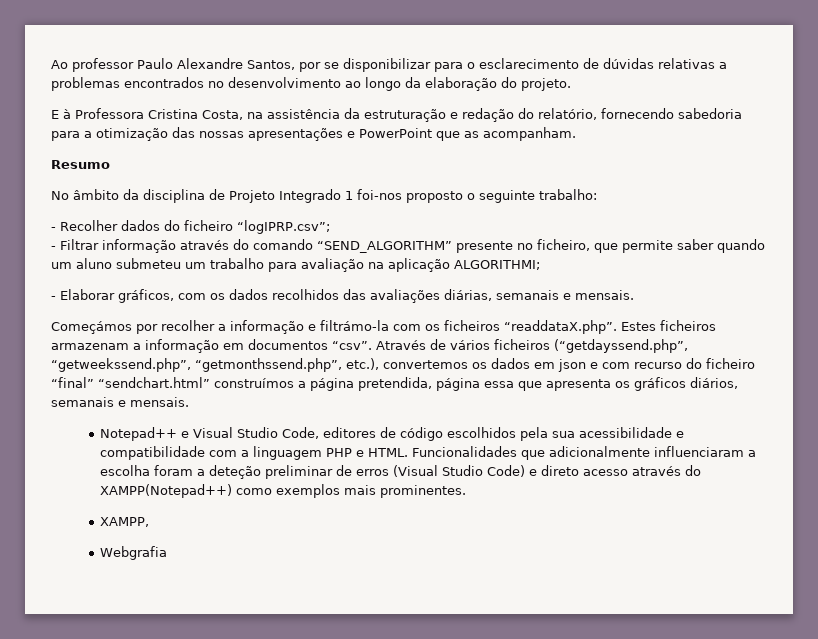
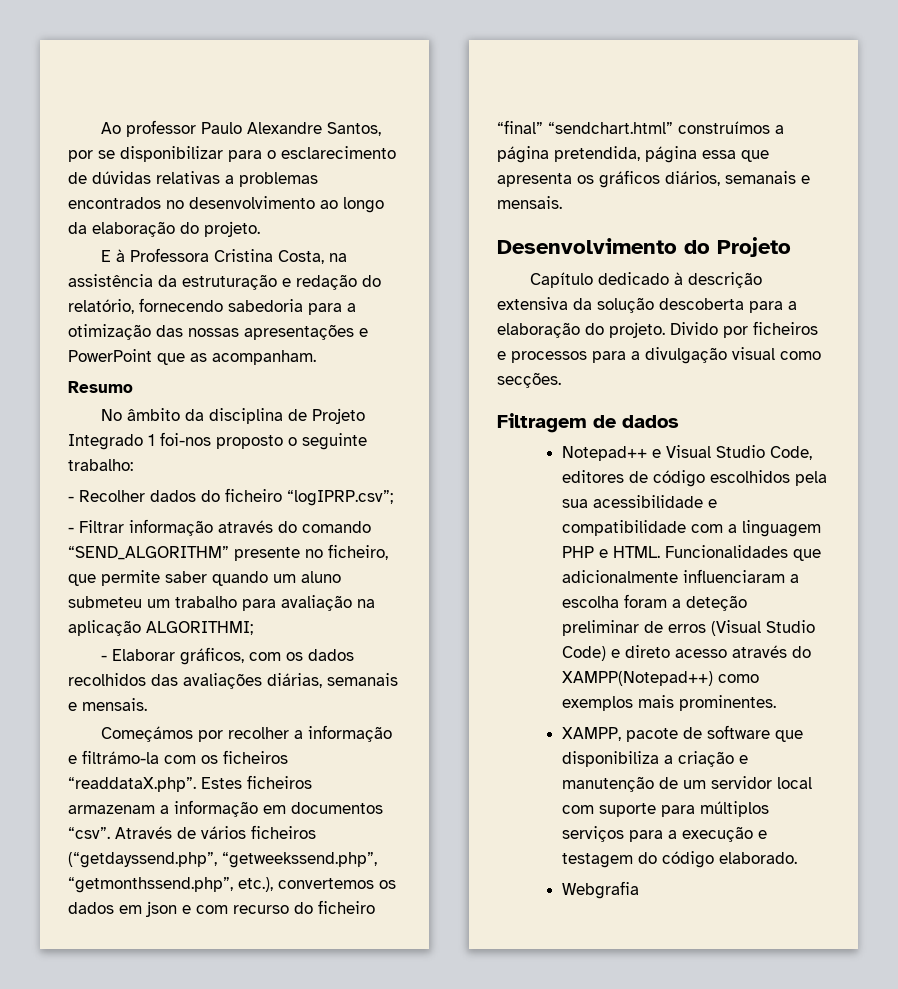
+ Desenvolvimento do Projeto
+ Capítulo dedicado à descrição extensiva da solução descoberta para a elaboração do projeto. Divido por ficheiros e processos para a divulgação visual como secções.
+ Filtragem de dados
- XAMPP,
+ XAMPP, pacote de software que disponibiliza a criação e manutenção de um servidor local com suporte para múltiplos serviços para a execução e testagem do código elaborado.

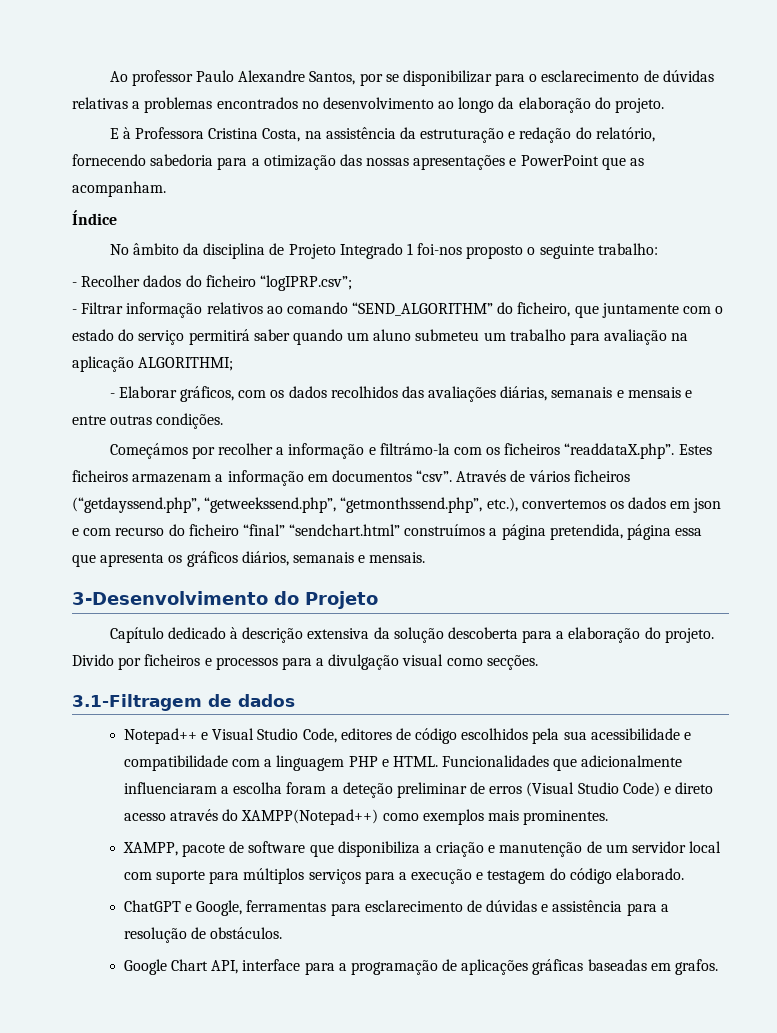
- Resumo
+ Índice
- - Filtrar informação através do comando “SEND_ALGORITHM” presente no ficheiro, que permite saber quando um aluno submeteu um trabalho para avaliação na aplicação ALGORITHMI;
+ - Filtrar informação relativos ao comando “SEND_ALGORITHM” do ficheiro, que juntamente com o estado do serviço permitirá saber quando um aluno submeteu um trabalho para avaliação na aplicação ALGORITHMI;
- - Elaborar gráficos, com os dados recolhidos das avaliações diárias, semanais e mensais.
+ - Elaborar gráficos, com os dados recolhidos das avaliações diárias, semanais e mensais e entre outras condições.
- Desenvolvimento do Projeto
+ 3-Desenvolvimento do Projeto
- Filtragem de dados
+ 3.1-Filtragem de dados
- Webgrafia
+ ChatGPT e Google, ferramentas para esclarecimento de dúvidas e assistência para a resolução de obstáculos.
+ Google Chart API, interface para a programação de aplicações gráficas baseadas em grafos.

